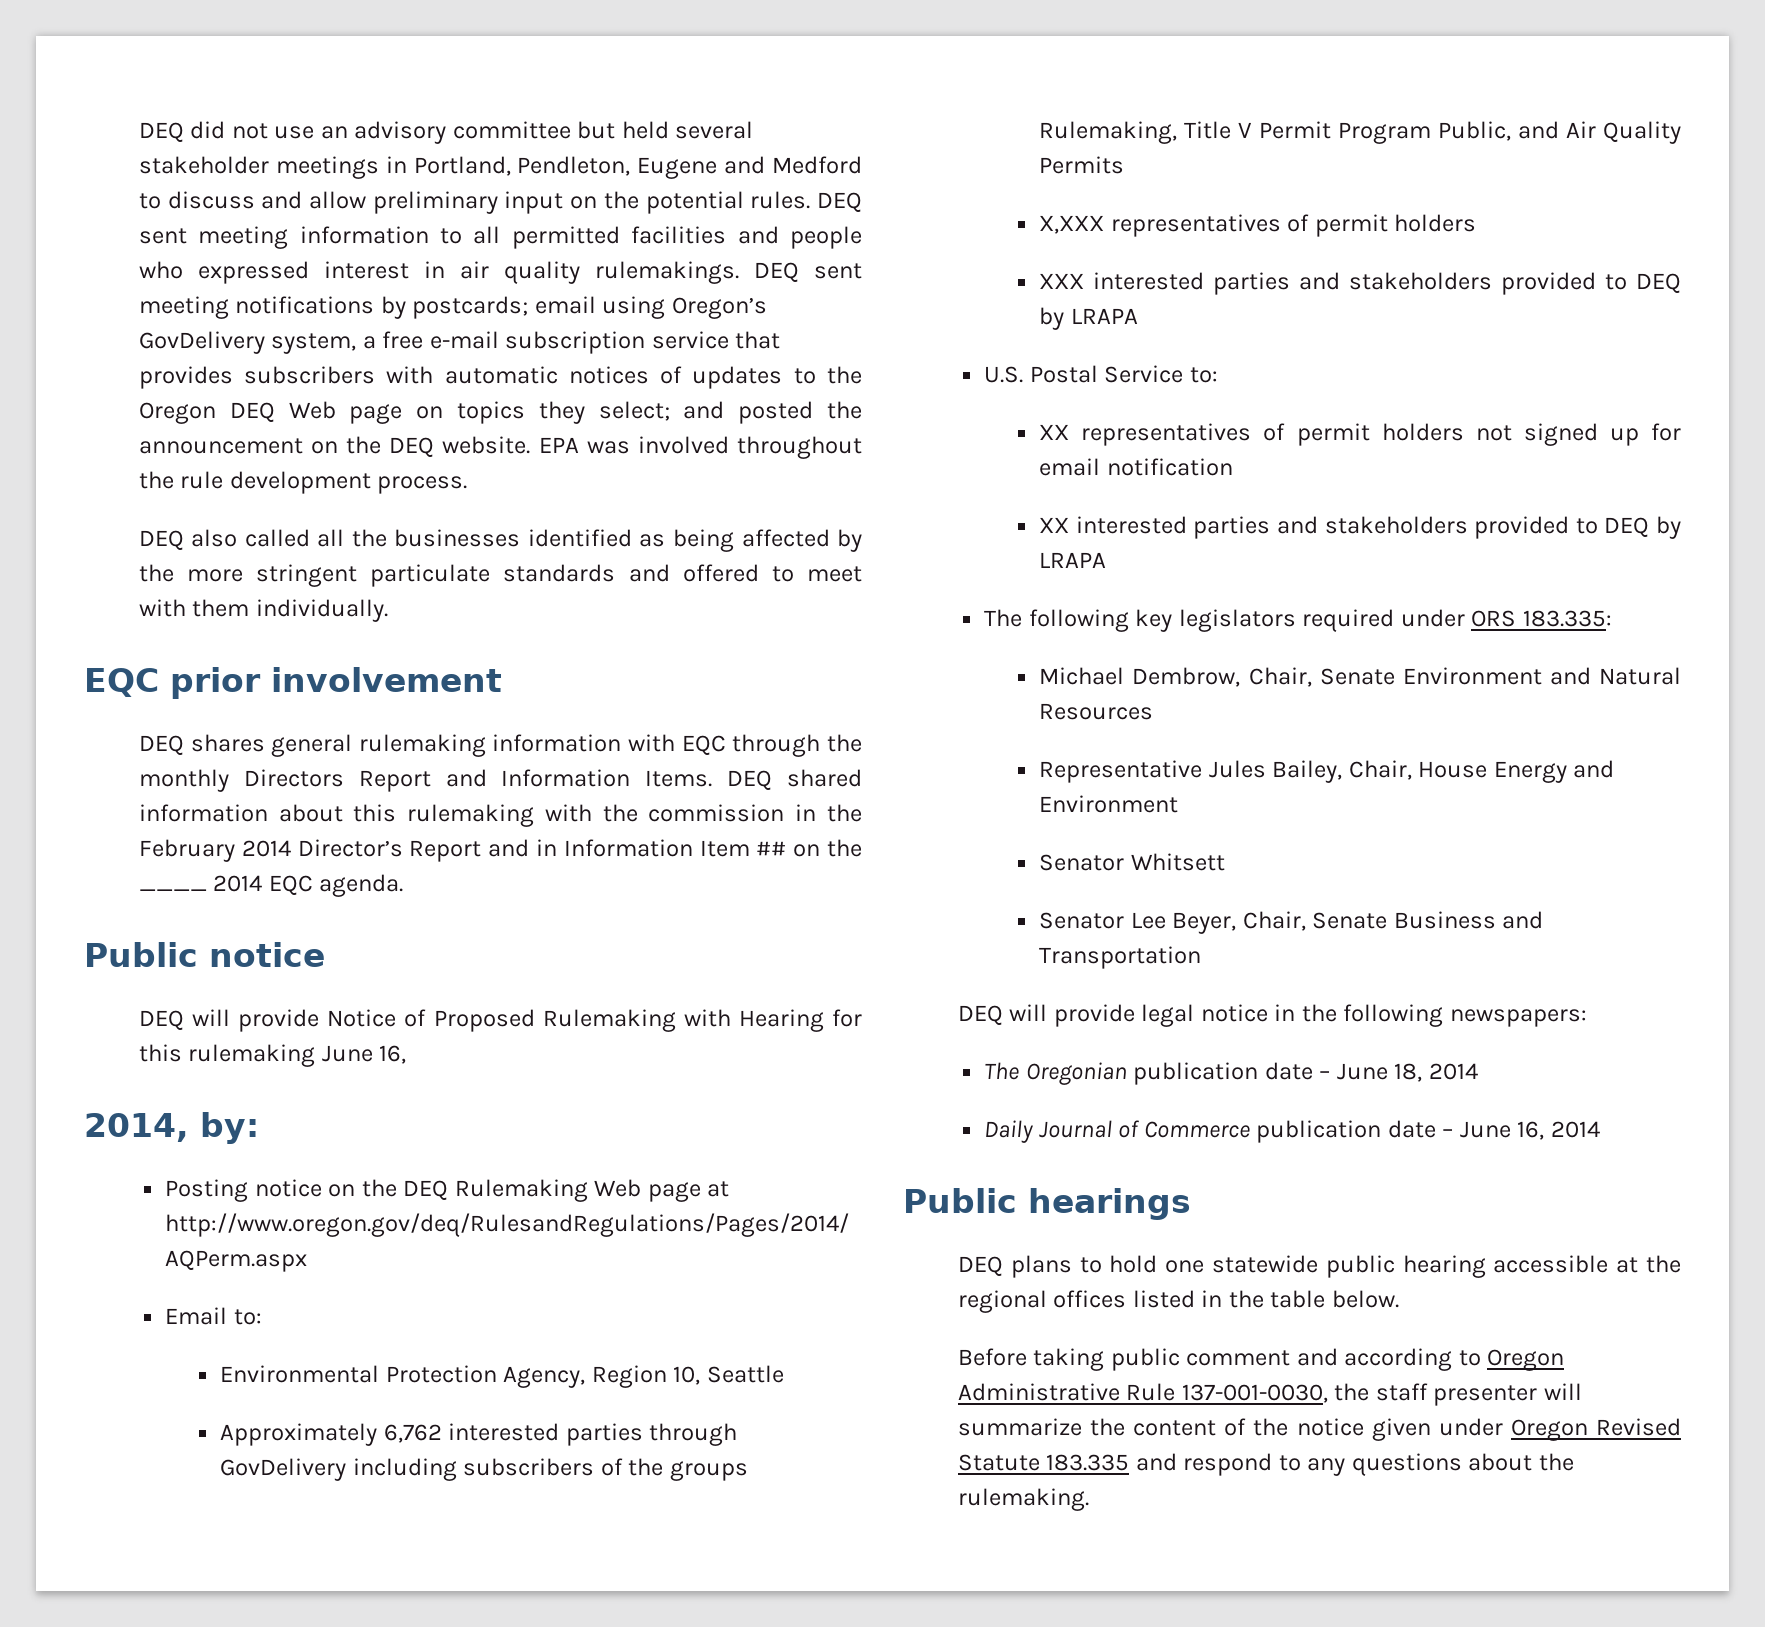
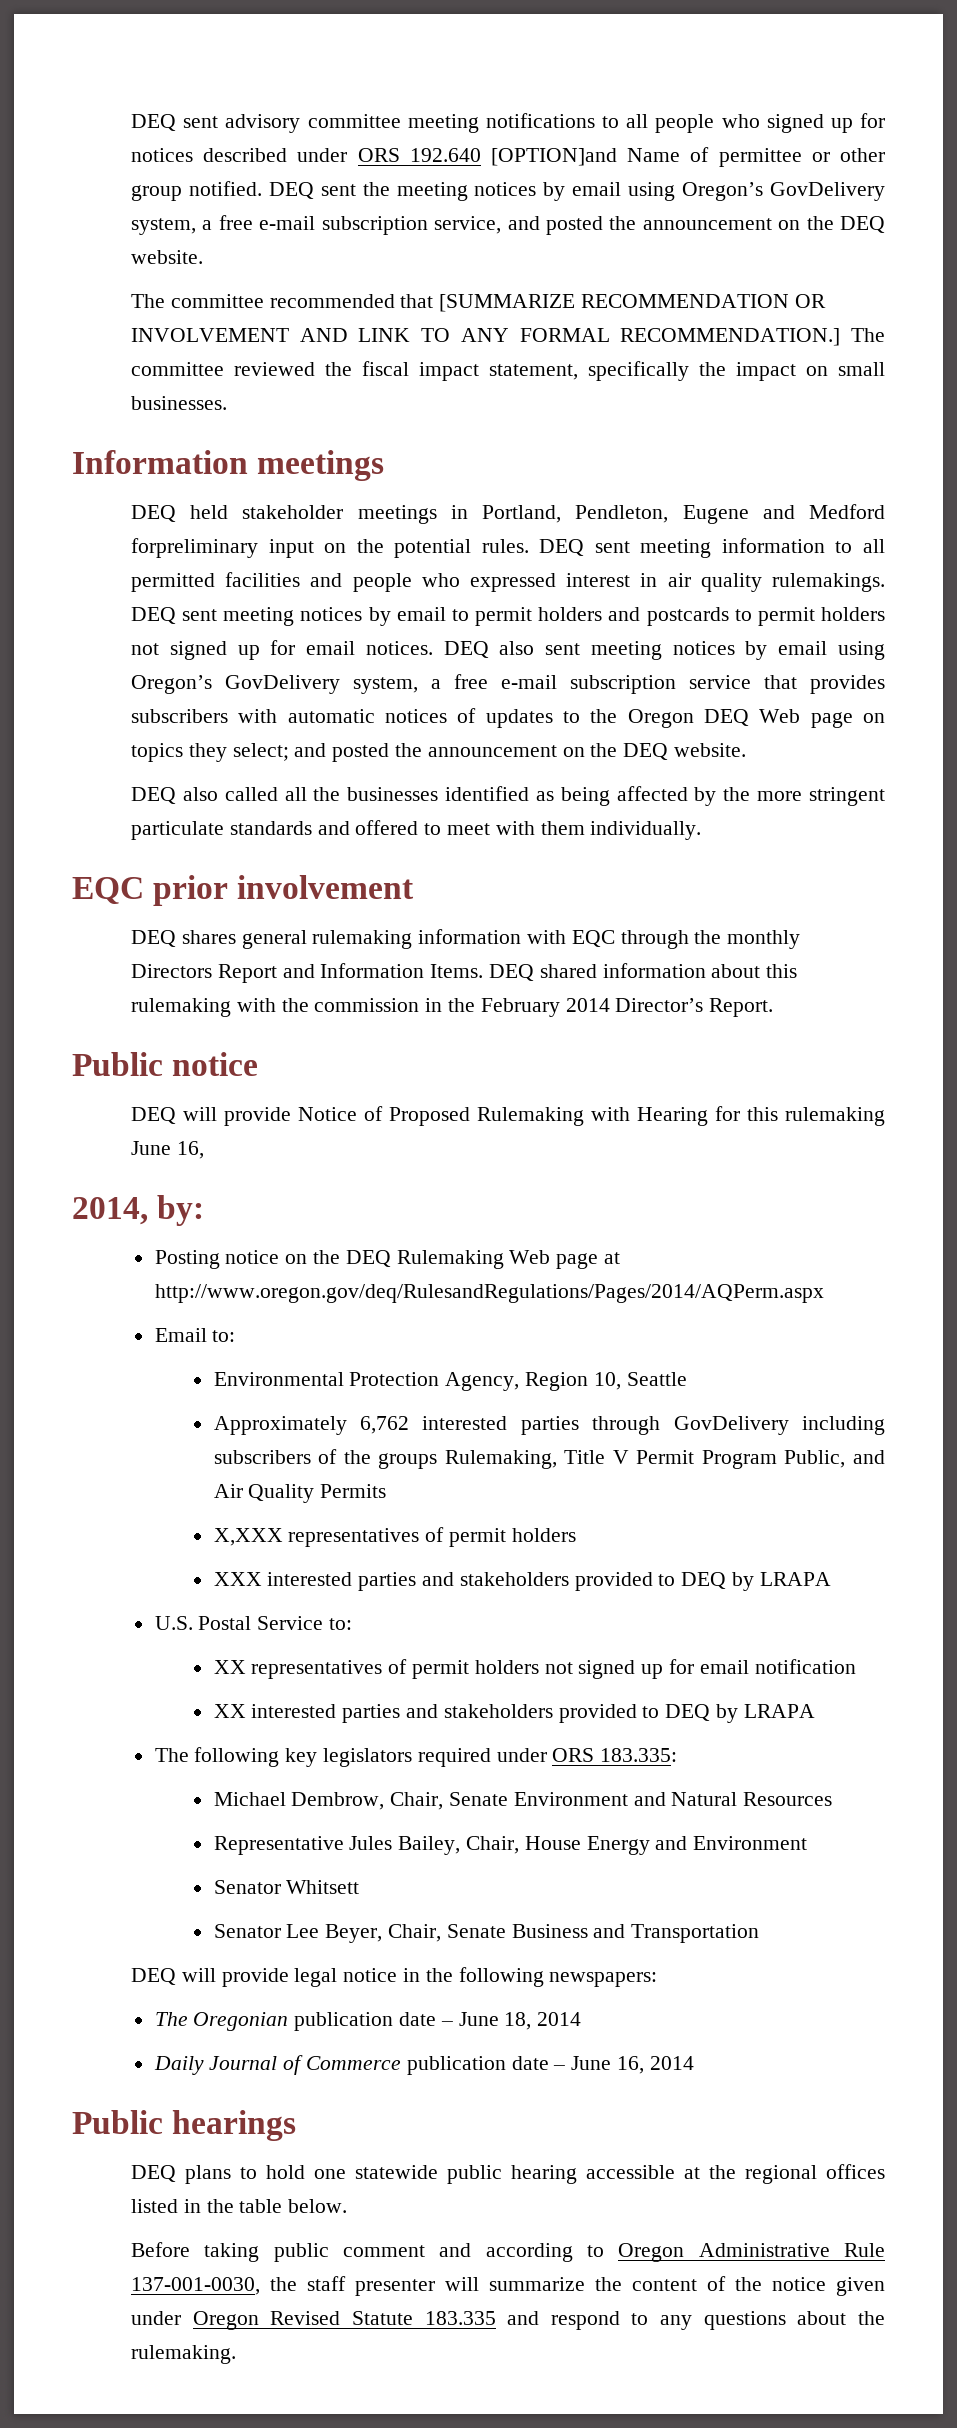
- DEQ did not use an advisory committee but held several stakeholder meetings in Portland, Pendleton, Eugene and Medford to discuss and allow preliminary input on the potential rules.
+ DEQ sent advisory committee meeting notifications to all people who signed up for notices described under ORS 192.640 [OPTION]and Name of permittee or other group notified. DEQ sent the meeting notices by email using Oregon’s GovDelivery system, a free e-mail subscription service, and posted the announcement on the DEQ website.
+ The committee recommended that [SUMMARIZE RECOMMENDATION OR INVOLVEMENT AND LINK TO ANY FORMAL RECOMMENDATION.] The committee reviewed the fiscal impact statement, specifically the impact on small businesses.
+ Information meetings
+ DEQ held stakeholder meetings in Portland, Pendleton, Eugene and Medford forpreliminary input on the potential rules.
- DEQ sent meeting notifications by postcards; email using Oregon’s GovDelivery system, a free e-mail subscription service that provides subscribers with automatic notices of updates to the Oregon DEQ Web page on topics they select; and posted the announcement on the DEQ website. EPA was involved throughout the rule development process.
+ DEQ sent meeting notices by email to permit holders and postcards to permit holders not signed up for email notices. DEQ also sent meeting notices by email using Oregon’s GovDelivery system, a free e-mail subscription service that provides subscribers with automatic notices of updates to the Oregon DEQ Web page on topics they select; and posted the announcement on the DEQ website.
- DEQ shared information about this rulemaking with the commission in the February 2014 Director’s Report and in Information Item ## on the ____ 2014 EQC agenda.
+ DEQ shared information about this rulemaking with the commission in the February 2014 Director’s Report.

